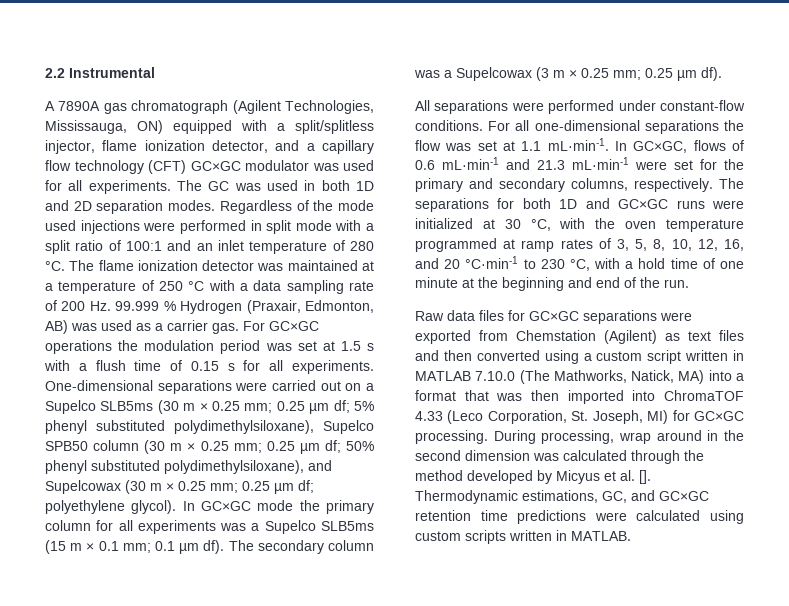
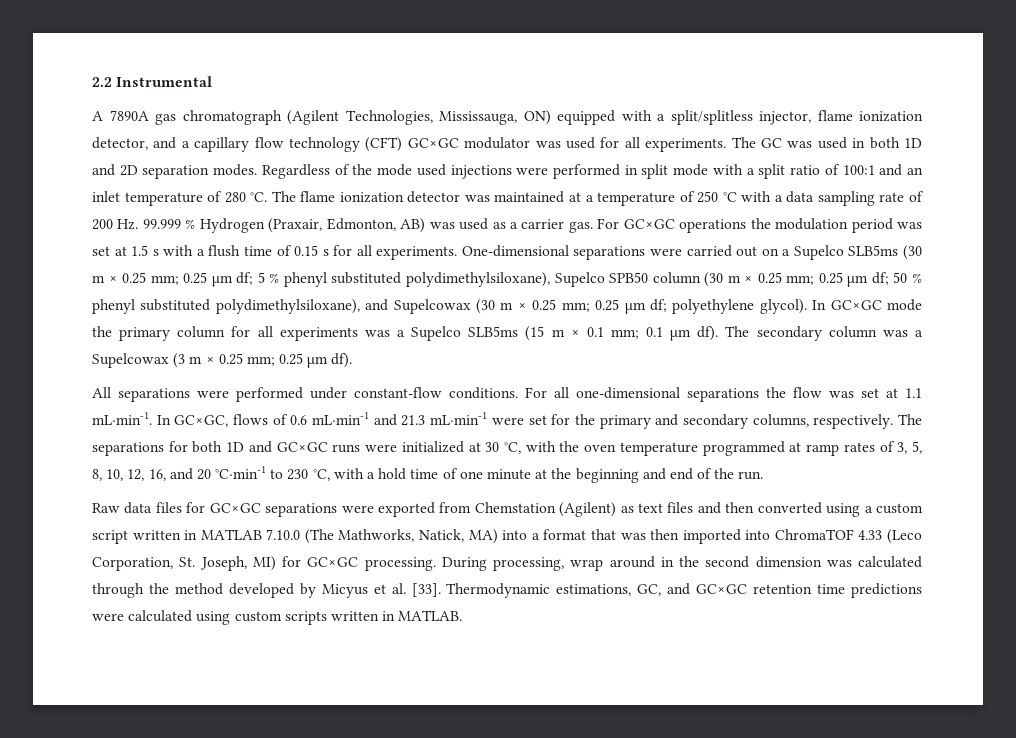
- One-dimensional separations were carried out on a Supelco SLB5ms (30 m × 0.25 mm; 0.25 µm df; 5% phenyl substituted polydimethylsiloxane), Supelco SPB50 column (30 m × 0.25 mm; 0.25 µm df; 50% phenyl substituted polydimethylsiloxane), and Supelcowax (30 m × 0.25 mm; 0.25 µm df; polyethylene glycol).
+ One-dimensional separations were carried out on a Supelco SLB5ms (30 m × 0.25 mm; 0.25 µm df; 5 % phenyl substituted polydimethylsiloxane), Supelco SPB50 column (30 m × 0.25 mm; 0.25 µm df; 50 % phenyl substituted polydimethylsiloxane), and Supelcowax (30 m × 0.25 mm; 0.25 µm df; polyethylene glycol).
- During processing, wrap around in the second dimension was calculated through the method developed by Micyus et al. [].
+ During processing, wrap around in the second dimension was calculated through the method developed by Micyus et al. [33].

